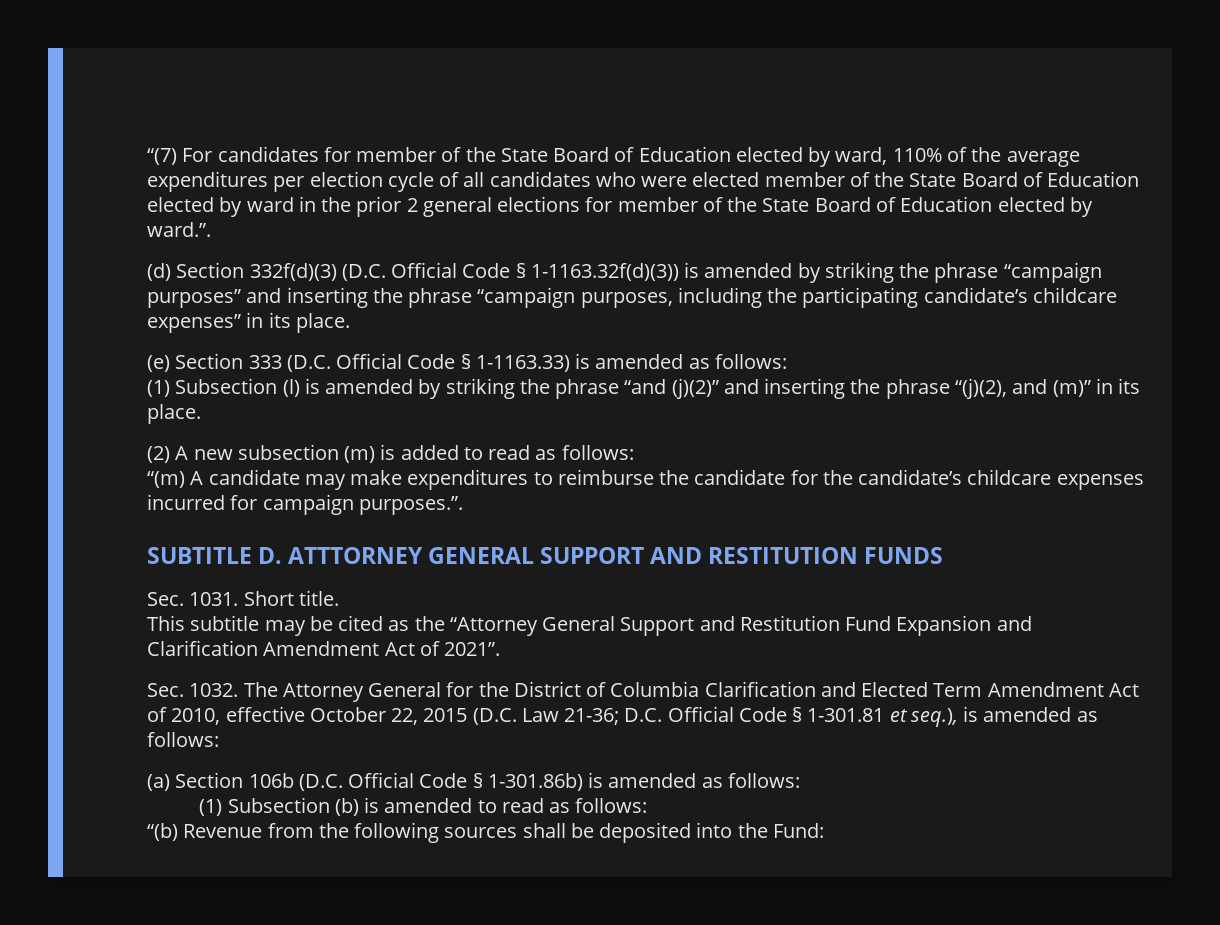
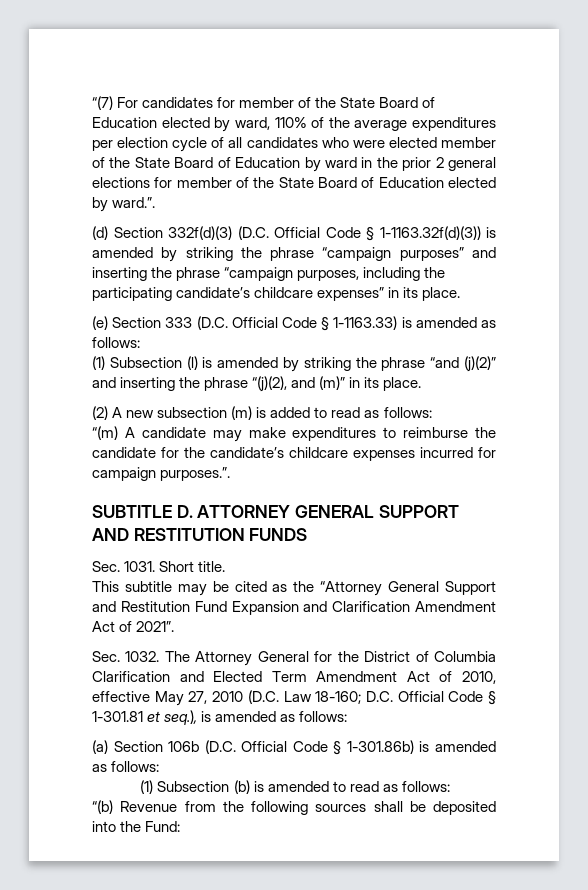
- “(7) For candidates for member of the State Board of Education elected by ward, 110% of the average expenditures per election cycle of all candidates who were elected member of the State Board of Education elected by ward in the prior 2 general elections for member of the State Board of Education elected by ward.”.
+ “(7) For candidates for member of the State Board of Education elected by ward, 110% of the average expenditures per election cycle of all candidates who were elected member of the State Board of Education by ward in the prior 2 general elections for member of the State Board of Education elected by ward.”.
- SUBTITLE D. ATTTORNEY GENERAL SUPPORT AND RESTITUTION FUNDS
+ SUBTITLE D. ATTORNEY GENERAL SUPPORT AND RESTITUTION FUNDS
- The Attorney General for the District of Columbia Clarification and Elected Term Amendment Act of 2010, effective October 22, 2015 (D.C. Law 21-36; D.C. Official Code § 1-301.81 et seq.), is amended as follows:
+ The Attorney General for the District of Columbia Clarification and Elected Term Amendment Act of 2010, effective May 27, 2010 (D.C. Law 18-160; D.C. Official Code § 1-301.81 et seq.), is amended as follows:

